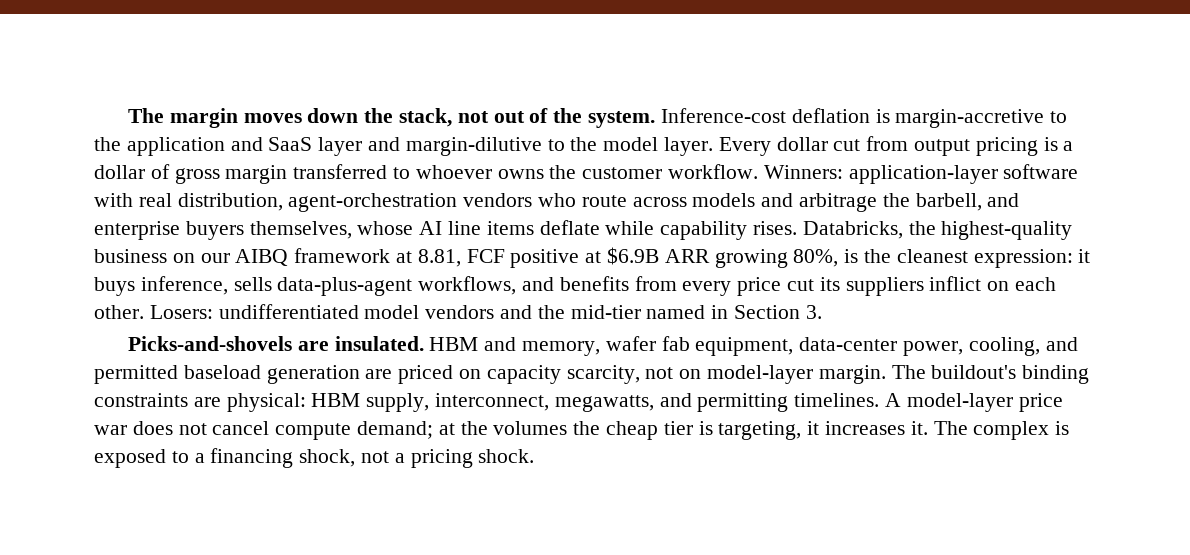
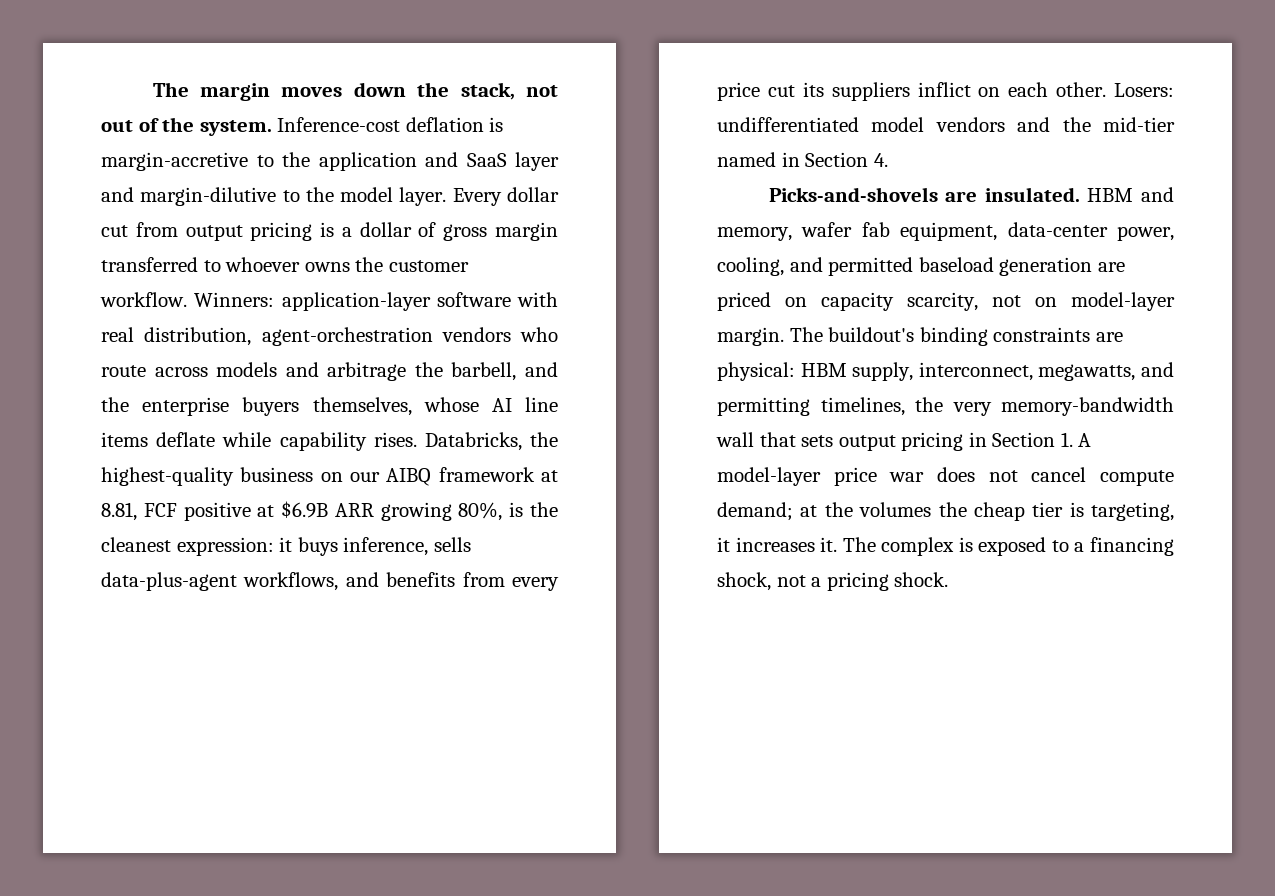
- Winners: application-layer software with real distribution, agent-orchestration vendors who route across models and arbitrage the barbell, and enterprise buyers themselves, whose AI line items deflate while capability rises.
+ Winners: application-layer software with real distribution, agent-orchestration vendors who route across models and arbitrage the barbell, and the enterprise buyers themselves, whose AI line items deflate while capability rises.
- Losers: undifferentiated model vendors and the mid-tier named in Section 3.
+ Losers: undifferentiated model vendors and the mid-tier named in Section 4.
- The buildout's binding constraints are physical: HBM supply, interconnect, megawatts, and permitting timelines. A model-layer price war does not cancel compute demand; at the volumes the cheap tier is targeting, it increases it.
+ The buildout's binding constraints are physical: HBM supply, interconnect, megawatts, and permitting timelines, the very memory-bandwidth wall that sets output pricing in Section 1. A model-layer price war does not cancel compute demand; at the volumes the cheap tier is targeting, it increases it.

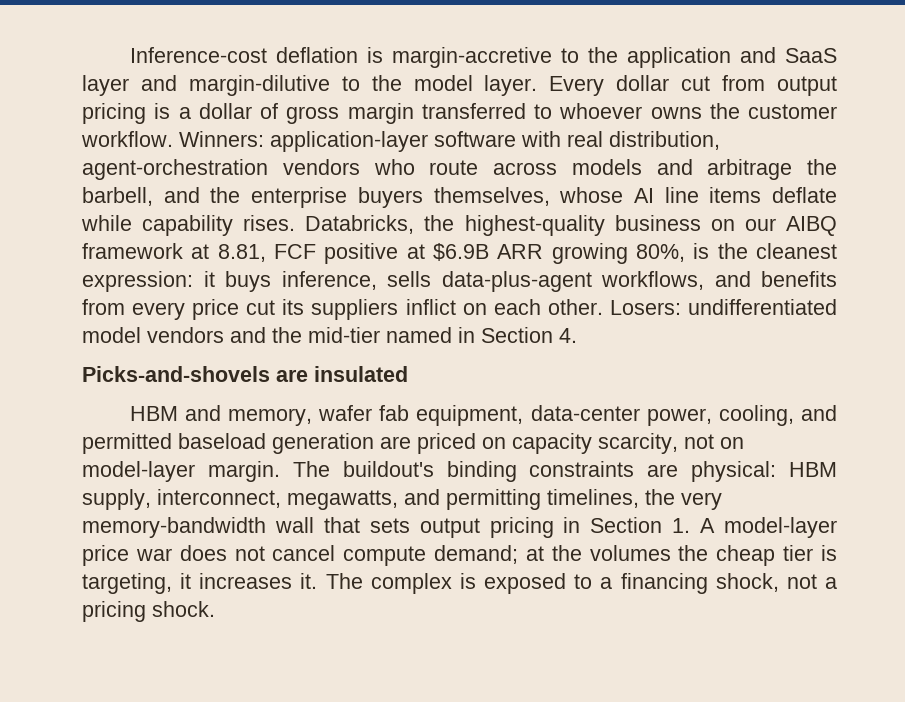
- The margin moves down the stack, not out of the system.
- Picks-and-shovels are insulated. HBM and memory, wafer fab equipment, data-center power, cooling, and permitted baseload generation are priced on capacity scarcity, not on model-layer margin.
+ Picks-and-shovels are insulated
+ HBM and memory, wafer fab equipment, data-center power, cooling, and permitted baseload generation are priced on capacity scarcity, not on model-layer margin.

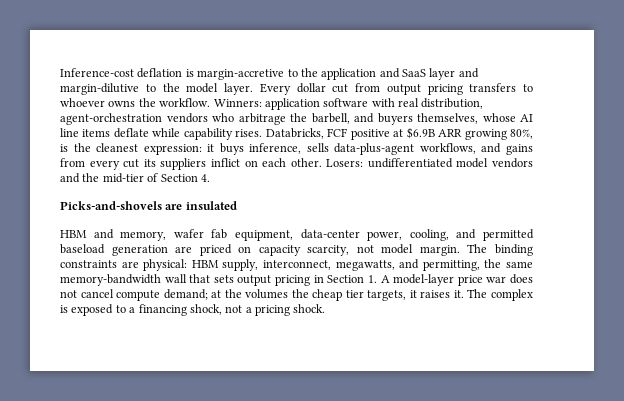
- Every dollar cut from output pricing is a dollar of gross margin transferred to whoever owns the customer workflow.
+ Every dollar cut from output pricing transfers to whoever owns the workflow.
- Winners: application-layer software with real distribution, agent-orchestration vendors who route across models and arbitrage the barbell, and the enterprise buyers themselves, whose AI line items deflate while capability rises.
+ Winners: application software with real distribution, agent-orchestration vendors who arbitrage the barbell, and buyers themselves, whose AI line items deflate while capability rises.
- Databricks, the highest-quality business on our AIBQ framework at 8.81, FCF positive at $6.9B ARR growing 80%, is the cleanest expression: it buys inference, sells data-plus-agent workflows, and benefits from every price cut its suppliers inflict on each other.
+ Databricks, FCF positive at $6.9B ARR growing 80%, is the cleanest expression: it buys inference, sells data-plus-agent workflows, and gains from every cut its suppliers inflict on each other.
- Losers: undifferentiated model vendors and the mid-tier named in Section 4.
+ Losers: undifferentiated model vendors and the mid-tier of Section 4.
- HBM and memory, wafer fab equipment, data-center power, cooling, and permitted baseload generation are priced on capacity scarcity, not on model-layer margin.
+ HBM and memory, wafer fab equipment, data-center power, cooling, and permitted baseload generation are priced on capacity scarcity, not model margin.
- The buildout's binding constraints are physical: HBM supply, interconnect, megawatts, and permitting timelines, the very memory-bandwidth wall that sets output pricing in Section 1. A model-layer price war does not cancel compute demand; at the volumes the cheap tier is targeting, it increases it.
+ The binding constraints are physical: HBM supply, interconnect, megawatts, and permitting, the same memory-bandwidth wall that sets output pricing in Section 1. A model-layer price war does not cancel compute demand; at the volumes the cheap tier targets, it raises it.

